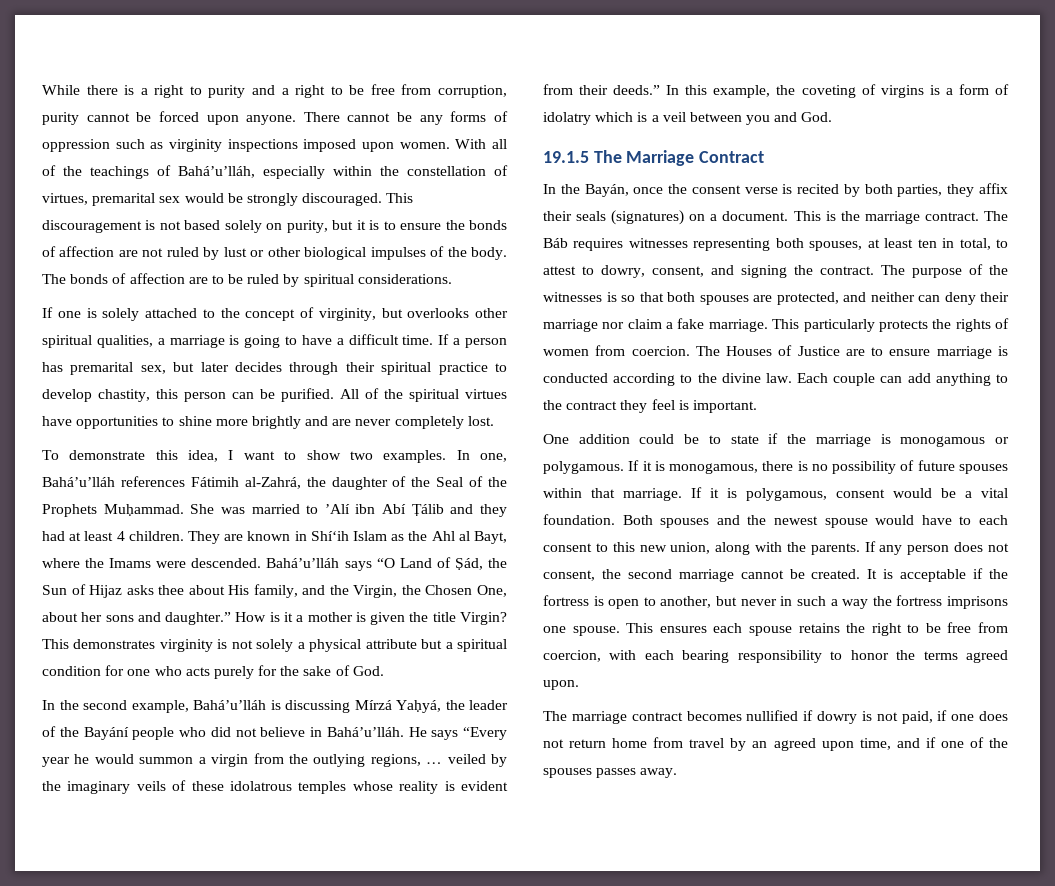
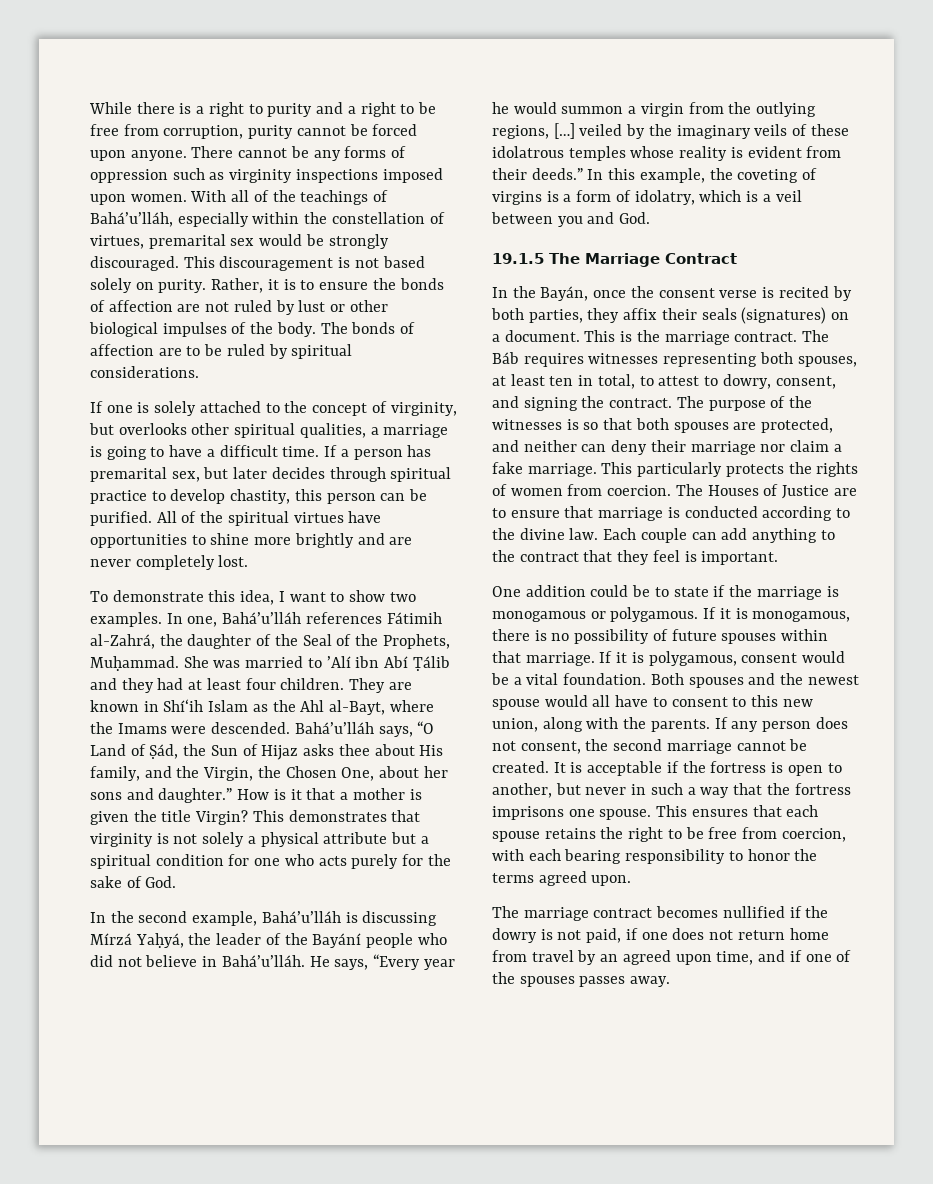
- This discouragement is not based solely on purity, but it is to ensure the bonds of affection are not ruled by lust or other biological impulses of the body.
+ This discouragement is not based solely on purity. Rather, it is to ensure the bonds of affection are not ruled by lust or other biological impulses of the body.
- If a person has premarital sex, but later decides through their spiritual practice to develop chastity, this person can be purified.
+ If a person has premarital sex, but later decides through spiritual practice to develop chastity, this person can be purified.
- In one, Bahá’u’lláh references Fátimih al-Zahrá, the daughter of the Seal of the Prophets Muḥammad.
+ In one, Bahá’u’lláh references Fátimih al-Zahrá, the daughter of the Seal of the Prophets, Muḥammad.
- She was married to ’Alí ibn Abí Ṭálib and they had at least 4 children.
+ She was married to ’Alí ibn Abí Ṭálib and they had at least four children.
- They are known in Shí‘ih Islam as the Ahl al Bayt, where the Imams were descended.
+ They are known in Shí‘ih Islam as the Ahl al-Bayt, where the Imams were descended.
- Bahá’u’lláh says “O Land of Ṣád, the Sun of Hijaz asks thee about His family, and the Virgin, the Chosen One, about her sons and daughter.”
+ Bahá’u’lláh says, “O Land of Ṣád, the Sun of Hijaz asks thee about His family, and the Virgin, the Chosen One, about her sons and daughter.”
- How is it a mother is given the title Virgin?
+ How is it that a mother is given the title Virgin?
- This demonstrates virginity is not solely a physical attribute but a spiritual condition for one who acts purely for the sake of God.
+ This demonstrates that virginity is not solely a physical attribute but a spiritual condition for one who acts purely for the sake of God.
- He says “Every year he would summon a virgin from the outlying regions, … veiled by the imaginary veils of these idolatrous temples whose reality is evident from their deeds.”
+ He says, “Every year he would summon a virgin from the outlying regions, […] veiled by the imaginary veils of these idolatrous temples whose reality is evident from their deeds.”
- In this example, the coveting of virgins is a form of idolatry which is a veil between you and God.
+ In this example, the coveting of virgins is a form of idolatry, which is a veil between you and God.
- The Houses of Justice are to ensure marriage is conducted according to the divine law.
+ The Houses of Justice are to ensure that marriage is conducted according to the divine law.
- Each couple can add anything to the contract they feel is important.
+ Each couple can add anything to the contract that they feel is important.
- Both spouses and the newest spouse would have to each consent to this new union, along with the parents.
+ Both spouses and the newest spouse would all have to consent to this new union, along with the parents.
- It is acceptable if the fortress is open to another, but never in such a way the fortress imprisons one spouse.
+ It is acceptable if the fortress is open to another, but never in such a way that the fortress imprisons one spouse.
- This ensures each spouse retains the right to be free from coercion, with each bearing responsibility to honor the terms agreed upon.
+ This ensures that each spouse retains the right to be free from coercion, with each bearing responsibility to honor the terms agreed upon.
- The marriage contract becomes nullified if dowry is not paid, if one does not return home from travel by an agreed upon time, and if one of the spouses passes away.
+ The marriage contract becomes nullified if the dowry is not paid, if one does not return home from travel by an agreed upon time, and if one of the spouses passes away.

